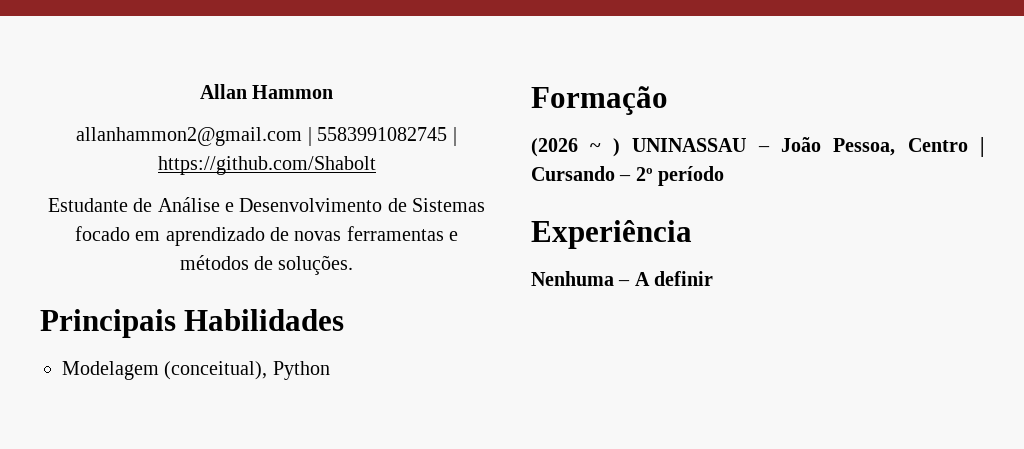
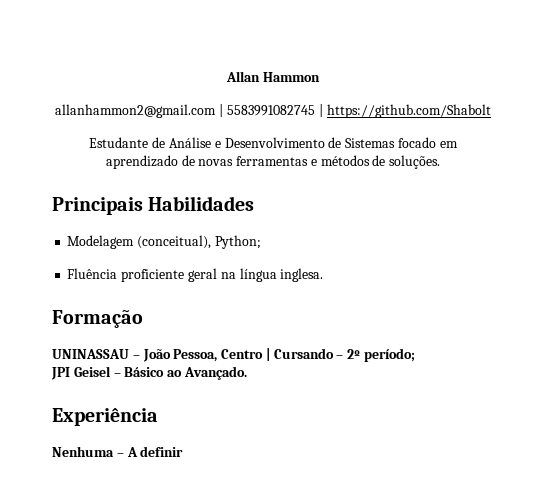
- Modelagem (conceitual), Python
+ Modelagem (conceitual), Python;
+ Fluência proficiente geral na língua inglesa.
  Formação
- (2026 ~ ) UNINASSAU – João Pessoa, Centro | Cursando – 2º período
+ UNINASSAU – João Pessoa, Centro | Cursando – 2º período;
+ JPI Geisel – Básico ao Avançado.

